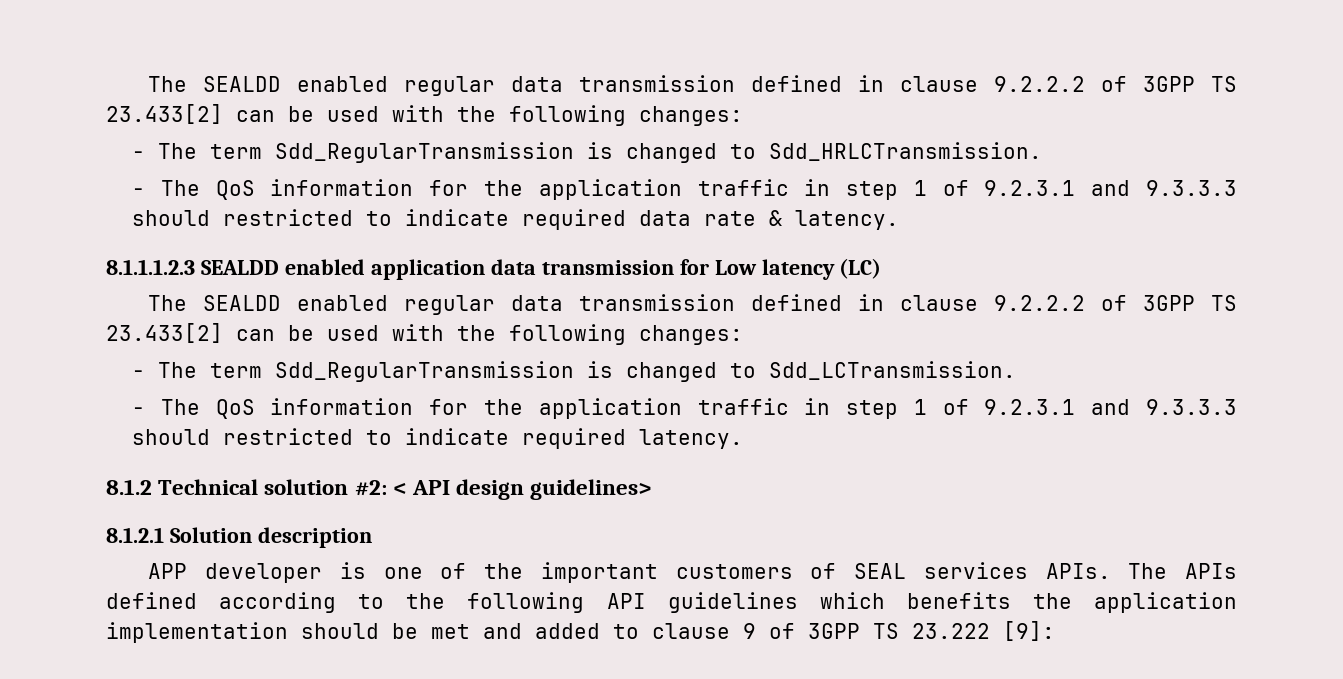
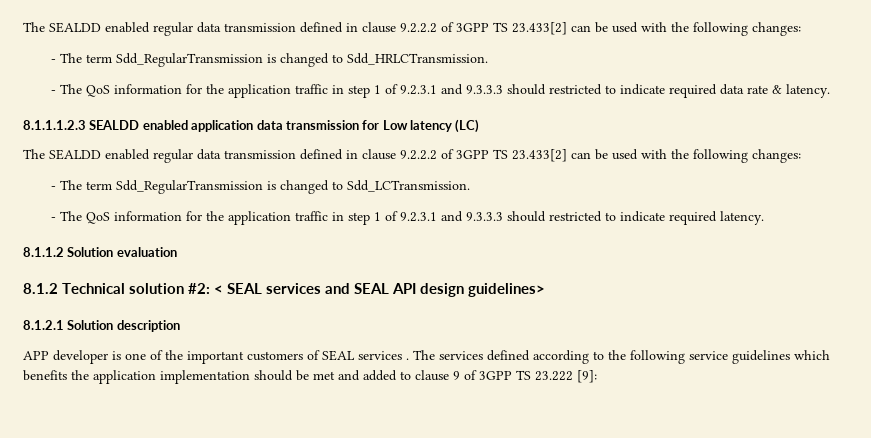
+ 8.1.1.2 Solution evaluation
- 8.1.2 Technical solution #2: < API design guidelines>
+ 8.1.2 Technical solution #2: < SEAL services and SEAL API design guidelines>
- APP developer is one of the important customers of SEAL services APIs. The APIs defined according to the following API guidelines which benefits the application implementation should be met and added to clause 9 of 3GPP TS 23.222 [9]:
+ APP developer is one of the important customers of SEAL services . The services defined according to the following service guidelines which benefits the application implementation should be met and added to clause 9 of 3GPP TS 23.222 [9]:

